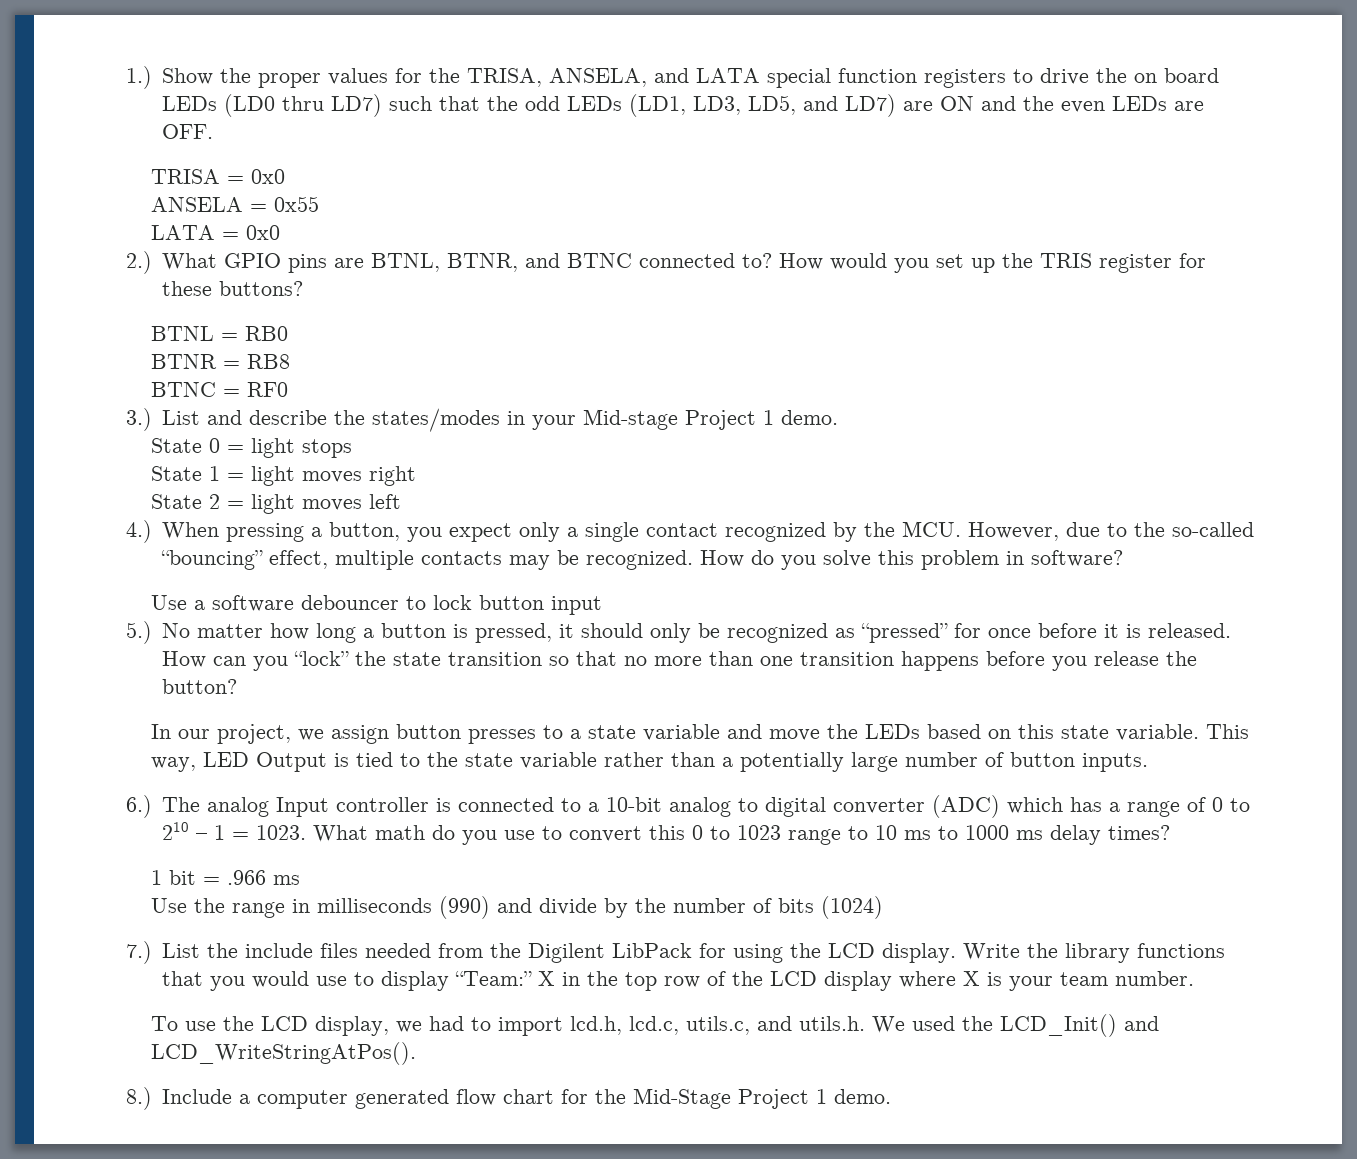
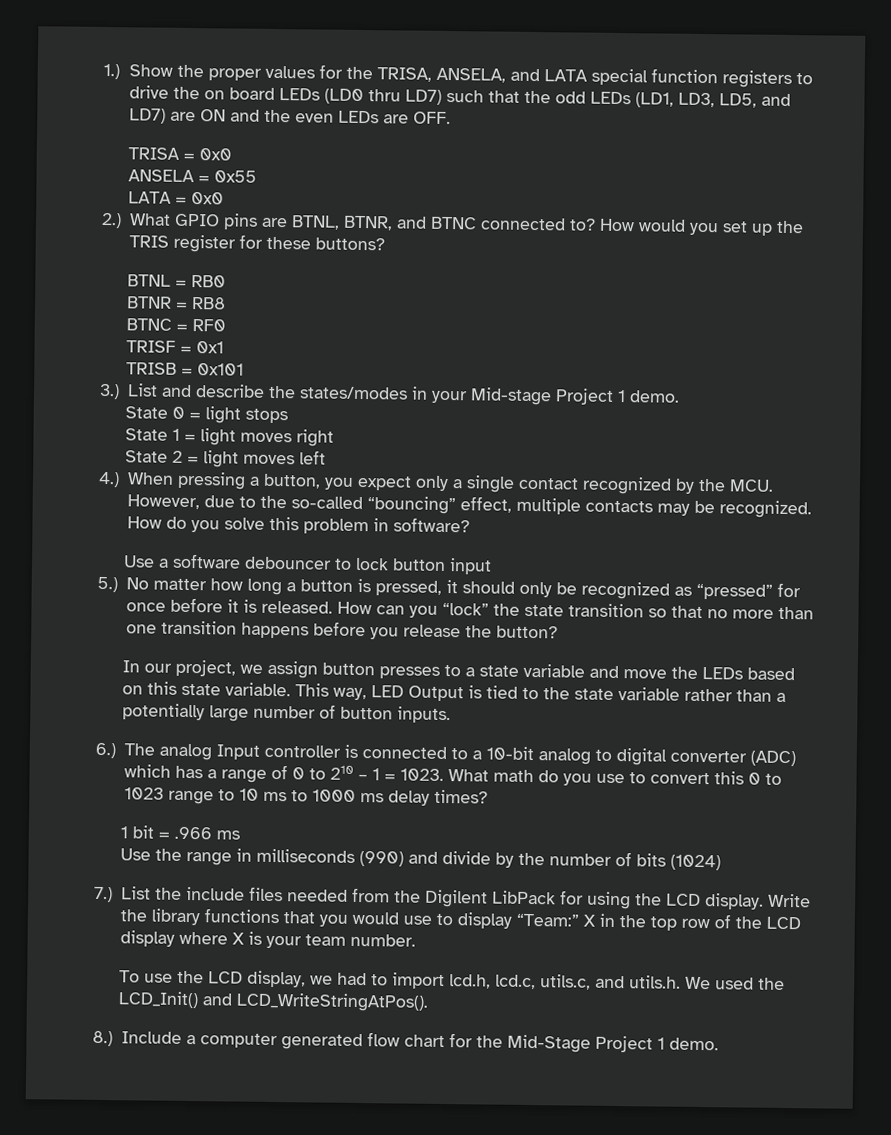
+ TRISF = 0x1
+ TRISB = 0x101

